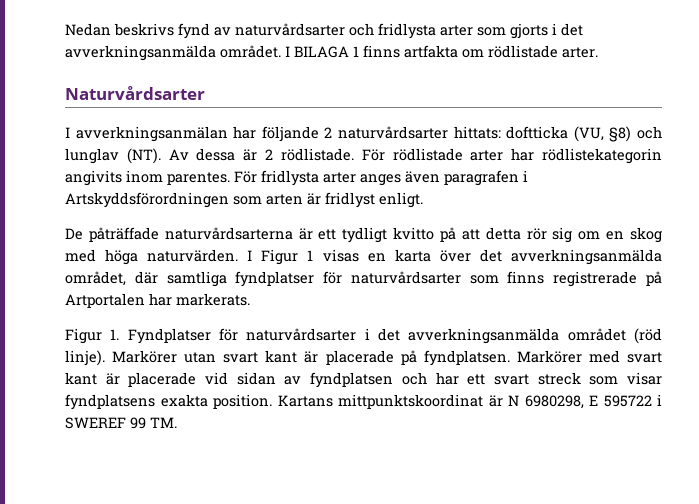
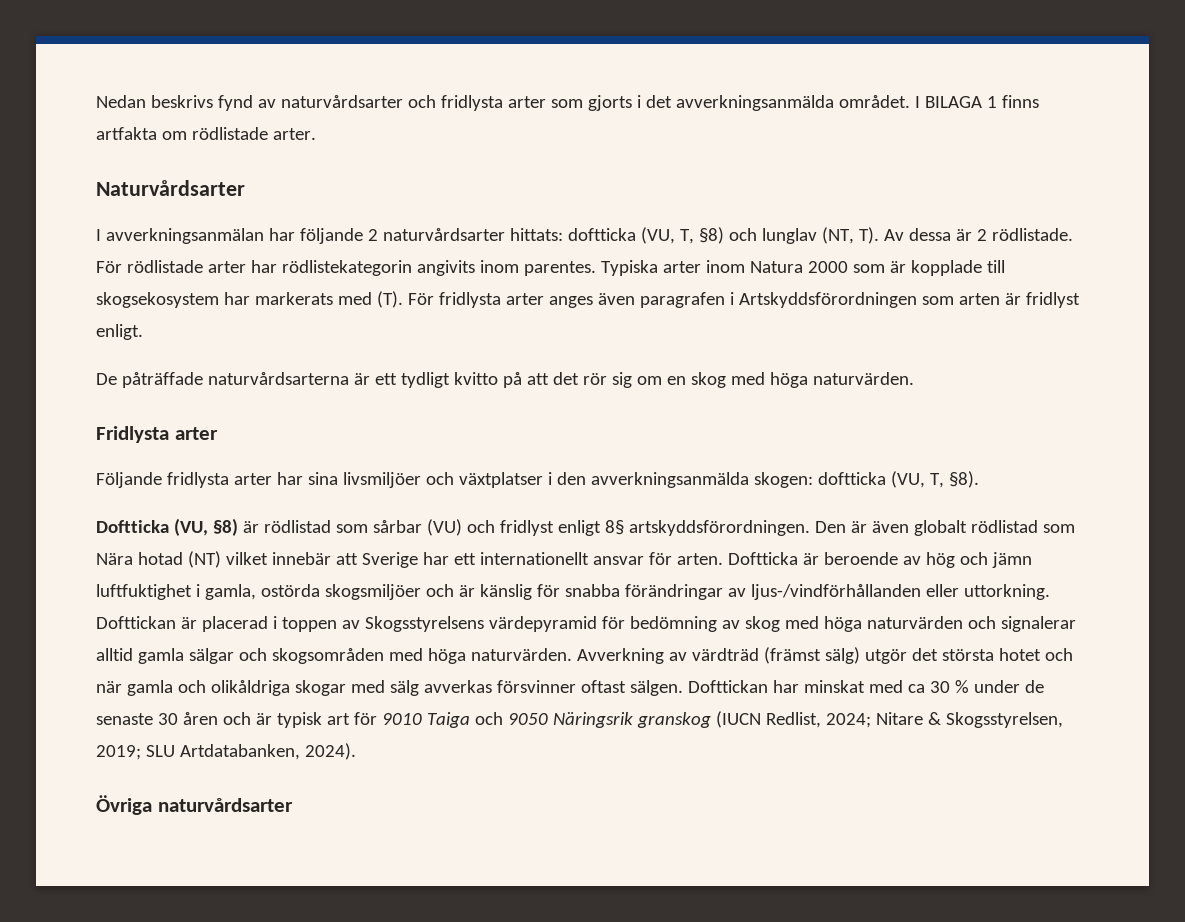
- I avverkningsanmälan har följande 2 naturvårdsarter hittats: doftticka (VU, §8) och lunglav (NT). Av dessa är 2 rödlistade.
+ I avverkningsanmälan har följande 2 naturvårdsarter hittats: doftticka (VU, T, §8) och lunglav (NT, T). Av dessa är 2 rödlistade.
- För fridlysta arter anges även paragrafen i Artskyddsförordningen som arten är fridlyst enligt.
+ Typiska arter inom Natura 2000 som är kopplade till skogsekosystem har markerats med (T). För fridlysta arter anges även paragrafen i Artskyddsförordningen som arten är fridlyst enligt.
- De påträffade naturvårdsarterna är ett tydligt kvitto på att detta rör sig om en skog med höga naturvärden. I Figur 1 visas en karta över det avverkningsanmälda området, där samtliga fyndplatser för naturvårdsarter som finns registrerade på Artportalen har markerats.
- Figur 1. Fyndplatser för naturvårdsarter i det avverkningsanmälda området (röd linje). Markörer utan svart kant är placerade på fyndplatsen. Markörer med svart kant är placerade vid sidan av fyndplatsen och har ett svart streck som visar fyndplatsens exakta position. Kartans mittpunktskoordinat är N 6980298, E 595722 i SWEREF 99 TM.
+ De påträffade naturvårdsarterna är ett tydligt kvitto på att det rör sig om en skog med höga naturvärden.
+ Fridlysta arter
+ Följande fridlysta arter har sina livsmiljöer och växtplatser i den avverkningsanmälda skogen: doftticka (VU, T, §8).
+ Doftticka (VU, §8) är rödlistad som sårbar (VU) och fridlyst enligt 8§ artskyddsförordningen. Den är även globalt rödlistad som Nära hotad (NT) vilket innebär att Sverige har ett internationellt ansvar för arten. Doftticka är beroende av hög och jämn luftfuktighet i gamla, ostörda skogsmiljöer och är känslig för snabba förändringar av ljus-/vindförhållanden eller uttorkning. Dofttickan är placerad i toppen av Skogsstyrelsens värdepyramid för bedömning av skog med höga naturvärden och signalerar alltid gamla sälgar och skogsområden med höga naturvärden. Avverkning av värdträd (främst sälg) utgör det största hotet och när gamla och olikåldriga skogar med sälg avverkas försvinner oftast sälgen. Dofttickan har minskat med ca 30 % under de senaste 30 åren och är typisk art för 9010 Taiga och 9050 Näringsrik granskog (IUCN Redlist, 2024; Nitare & Skogsstyrelsen, 2019; SLU Artdatabanken, 2024).
+ Övriga naturvårdsarter

